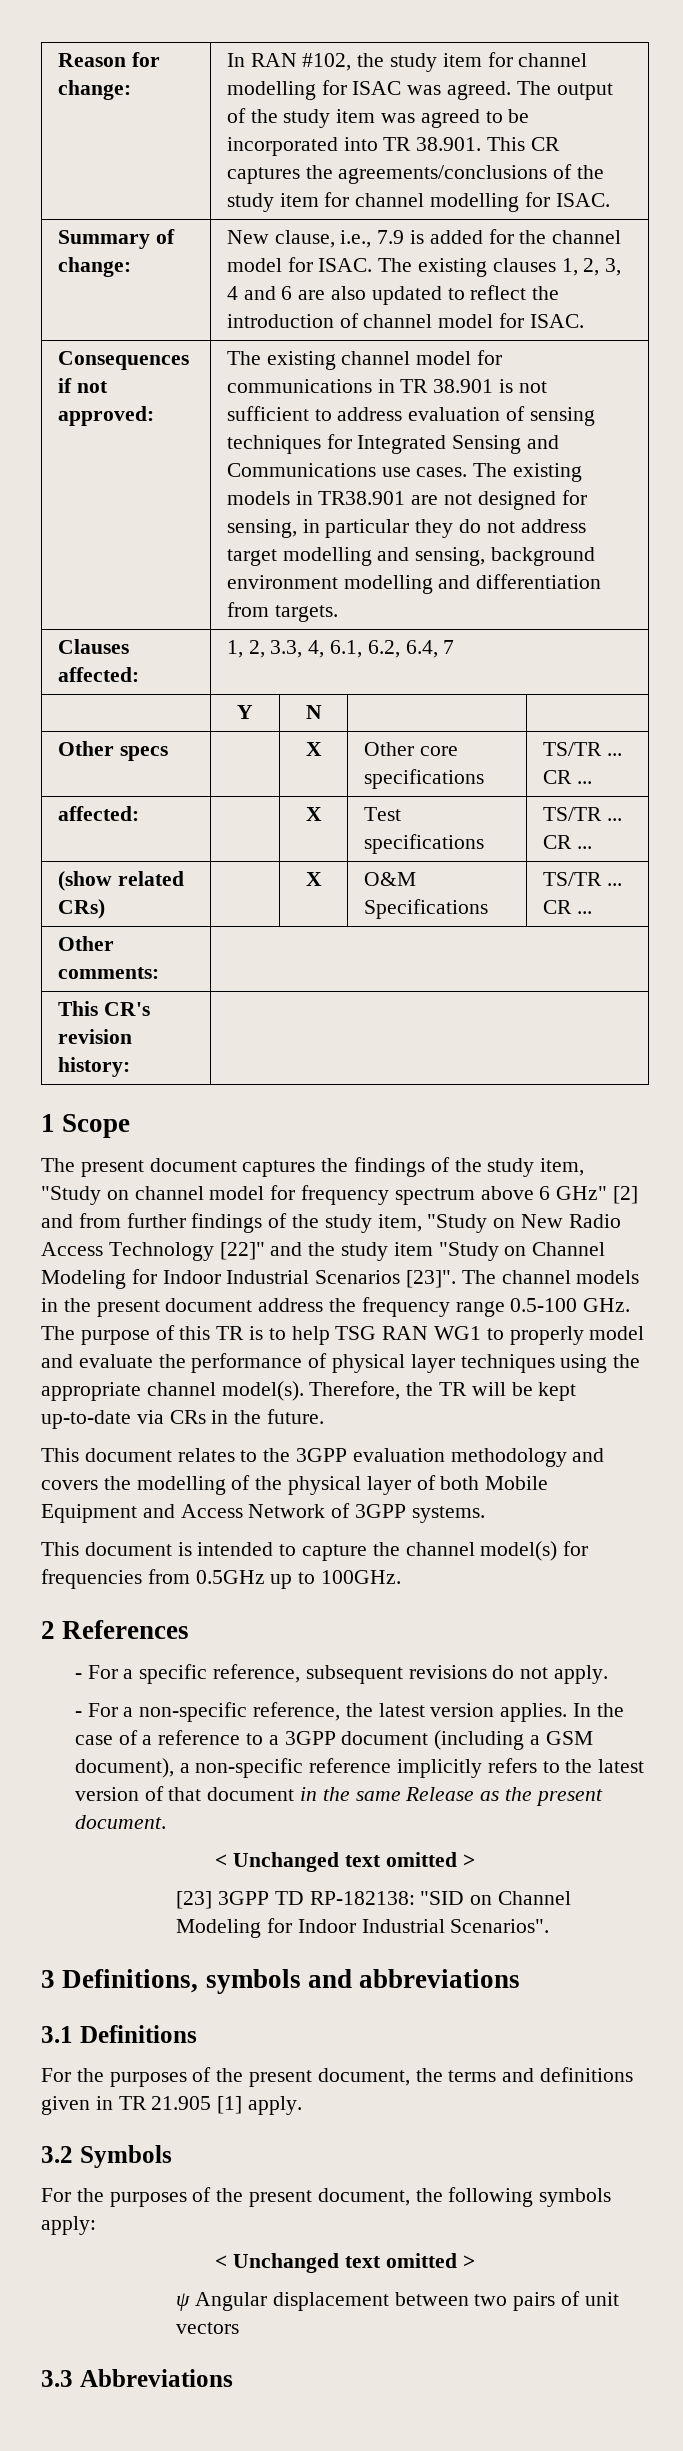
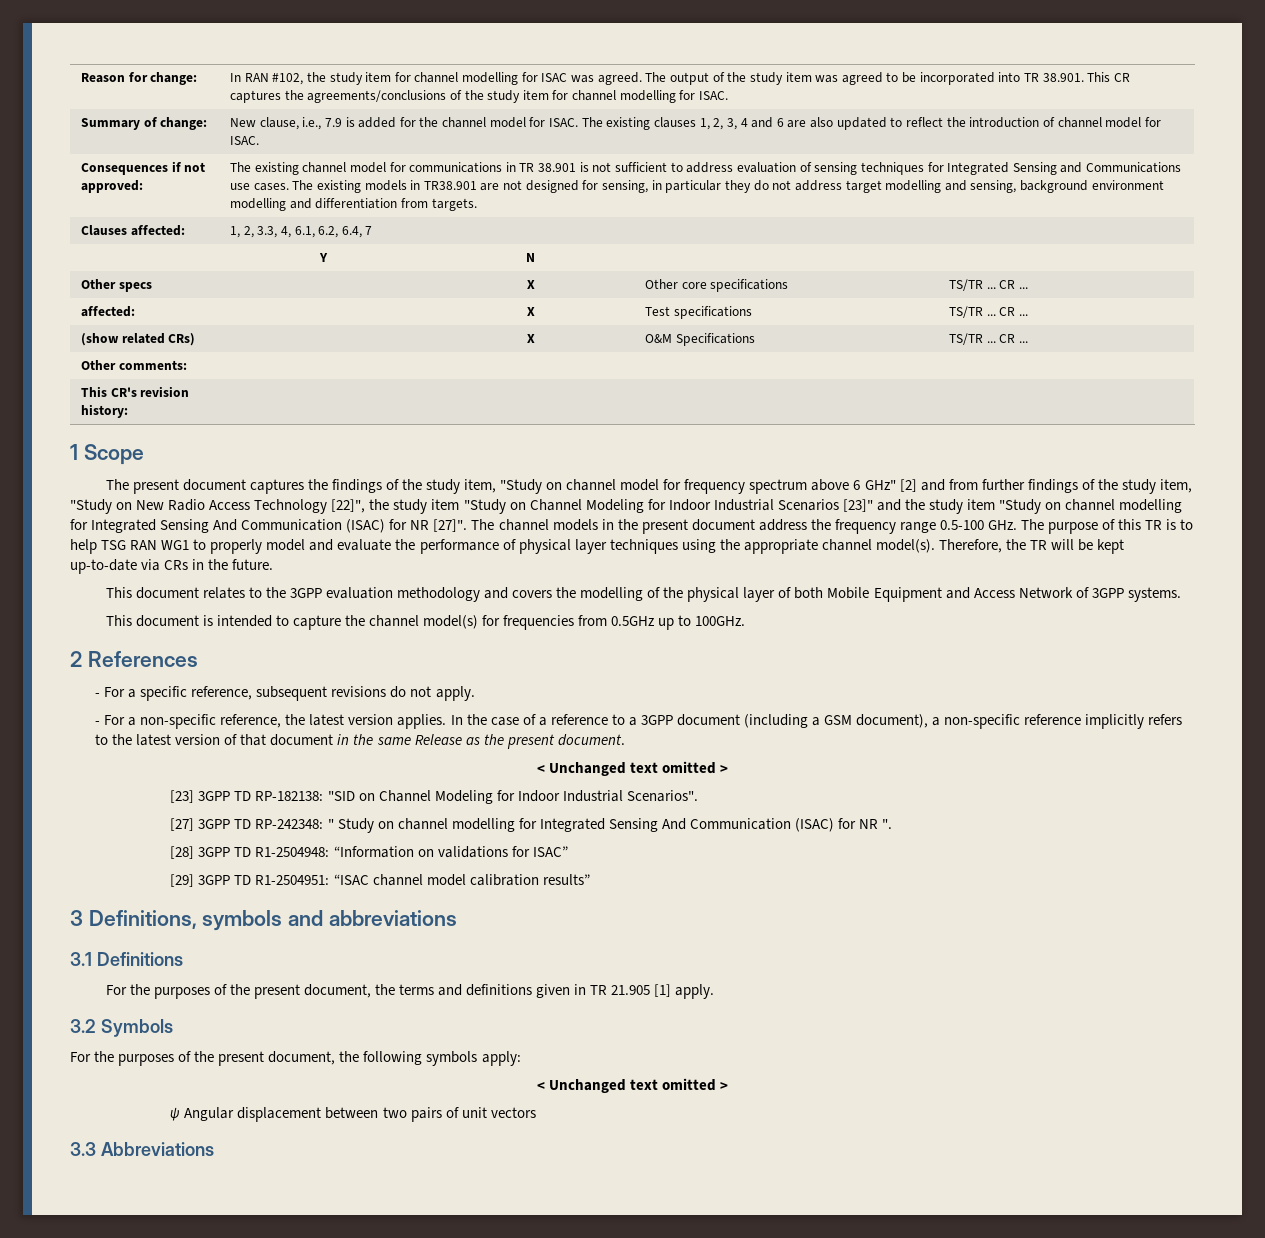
- The present document captures the findings of the study item, "Study on channel model for frequency spectrum above 6 GHz" [2] and from further findings of the study item, "Study on New Radio Access Technology [22]" and the study item "Study on Channel Modeling for Indoor Industrial Scenarios [23]".
+ The present document captures the findings of the study item, "Study on channel model for frequency spectrum above 6 GHz" [2] and from further findings of the study item, "Study on New Radio Access Technology [22]", the study item "Study on Channel Modeling for Indoor Industrial Scenarios [23]" and the study item "Study on channel modelling for Integrated Sensing And Communication (ISAC) for NR [27]".
+ [27] 3GPP TD RP-242348: " Study on channel modelling for Integrated Sensing And Communication (ISAC) for NR ".
+ [28] 3GPP TD R1-2504948: “Information on validations for ISAC”
+ [29] 3GPP TD R1-2504951: “ISAC channel model calibration results”

